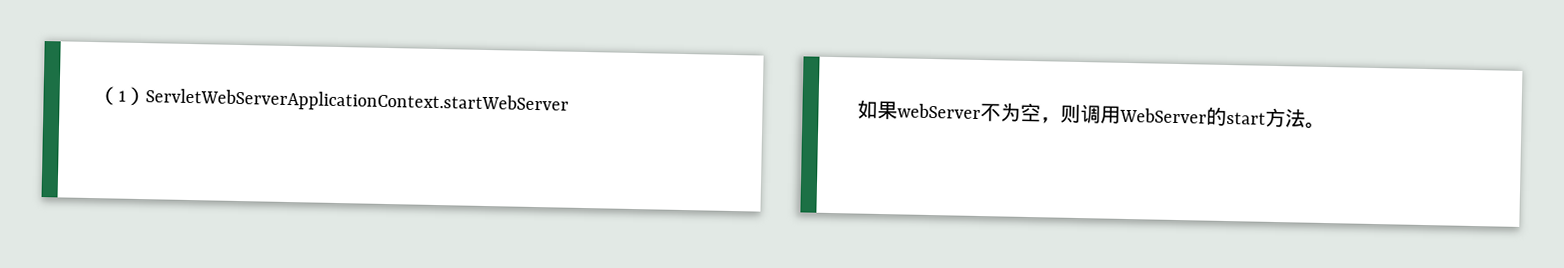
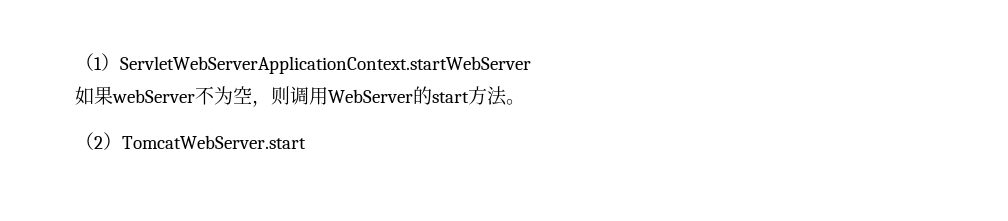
+ （2）TomcatWebServer.start

